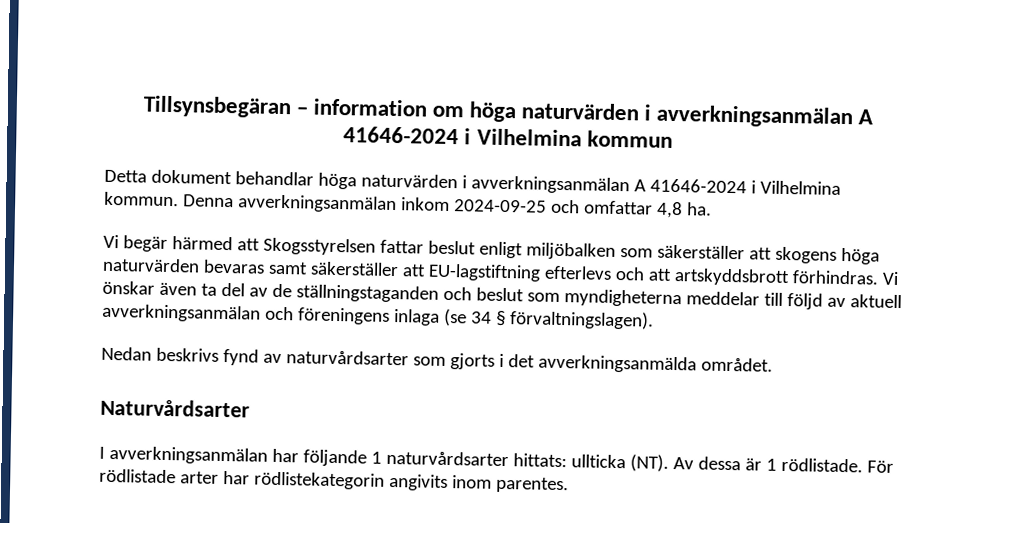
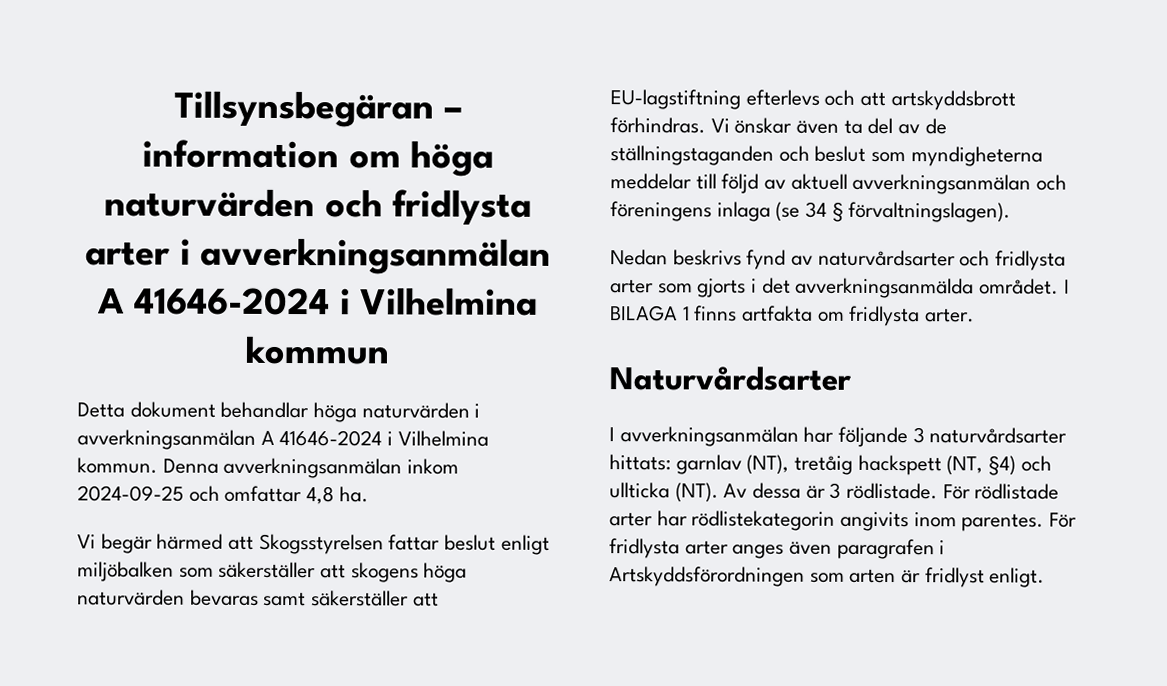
- Tillsynsbegäran – information om höga naturvärden i avverkningsanmälan A 41646-2024 i Vilhelmina kommun
+ Tillsynsbegäran – information om höga naturvärden och fridlysta arter i avverkningsanmälan A 41646-2024 i Vilhelmina kommun
- Nedan beskrivs fynd av naturvårdsarter som gjorts i det avverkningsanmälda området.
+ Nedan beskrivs fynd av naturvårdsarter och fridlysta arter som gjorts i det avverkningsanmälda området. I BILAGA 1 finns artfakta om fridlysta arter.
- I avverkningsanmälan har följande 1 naturvårdsarter hittats: ullticka (NT). Av dessa är 1 rödlistade.
+ I avverkningsanmälan har följande 3 naturvårdsarter hittats: garnlav (NT), tretåig hackspett (NT, §4) och ullticka (NT). Av dessa är 3 rödlistade.
+ För fridlysta arter anges även paragrafen i Artskyddsförordningen som arten är fridlyst enligt.

